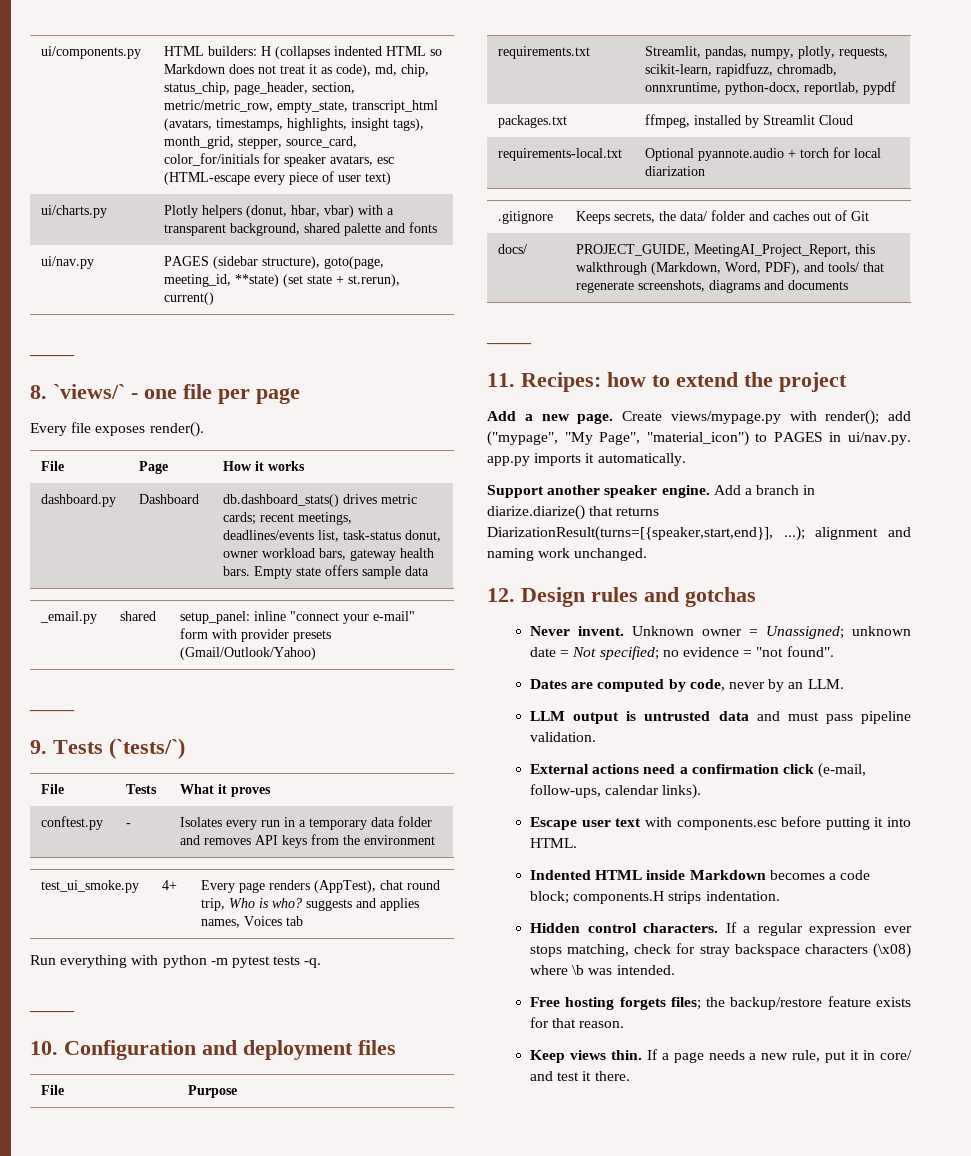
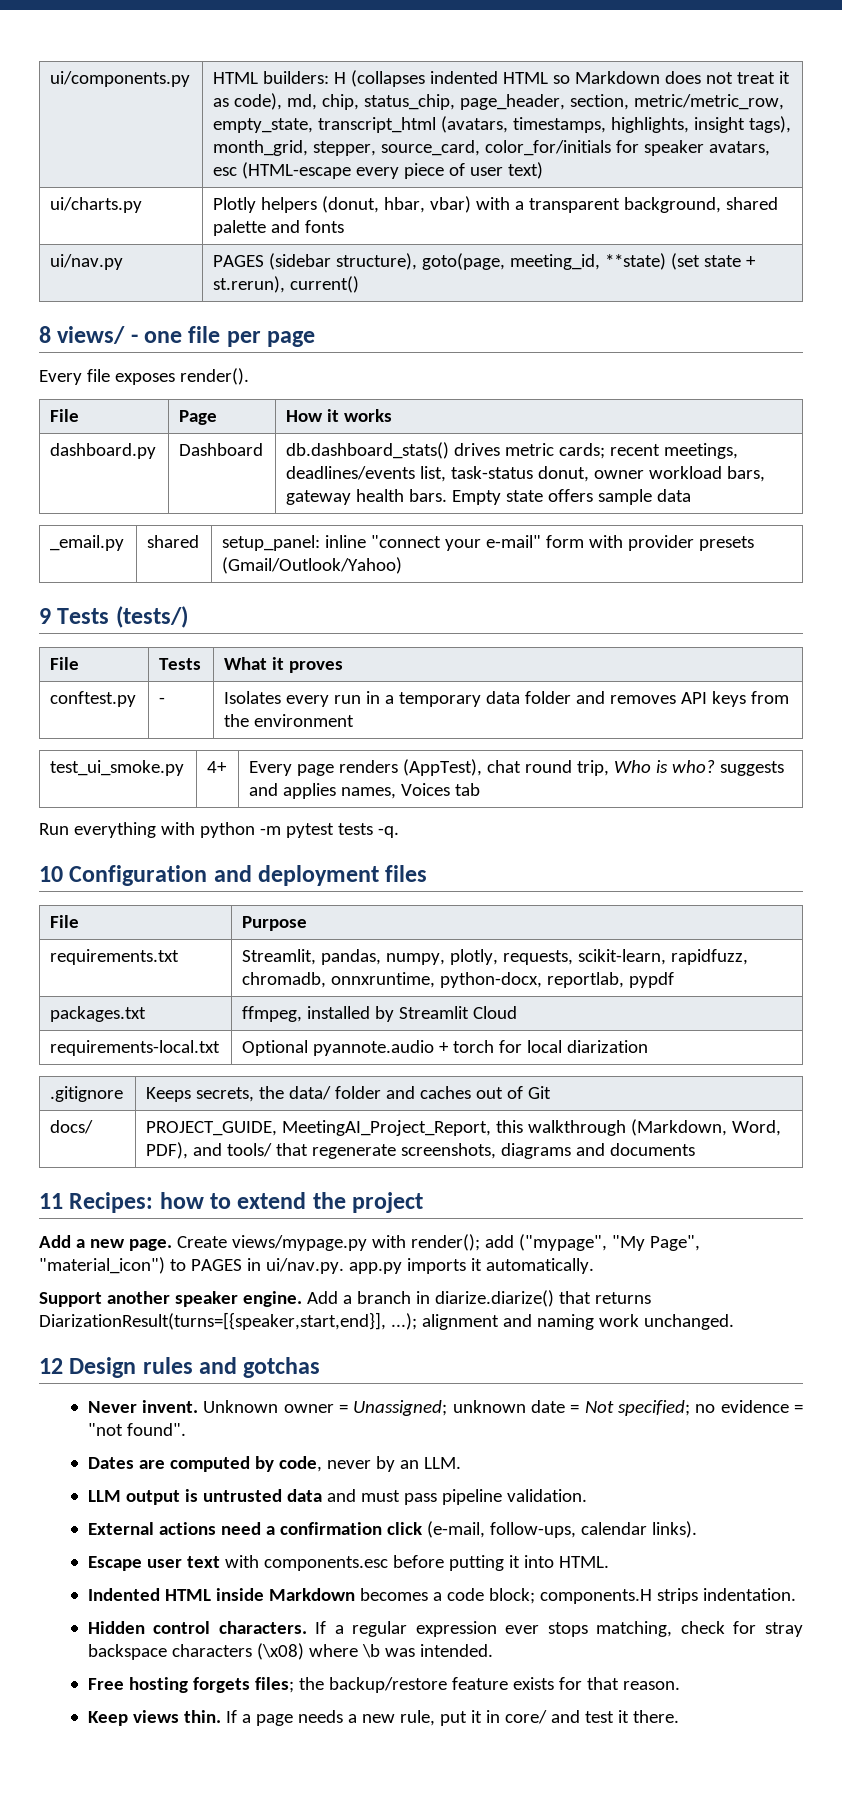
  ui/nav.py | PAGES (sidebar structure), goto(page, meeting_id, **state) (set state + st.rerun), current()
- ____
- 8. `views/` - one file per page
+ 8 views/ - one file per page
  _email.py | shared | setup_panel: inline "connect your e-mail" form with provider presets (Gmail/Outlook/Yahoo)
- ____
- 9. Tests (`tests/`)
+ 9 Tests (tests/)
  Run everything with python -m pytest tests -q.
- ____
- 10. Configuration and deployment files
+ 10 Configuration and deployment files
  docs/ | PROJECT_GUIDE, MeetingAI_Project_Report, this walkthrough (Markdown, Word, PDF), and tools/ that regenerate screenshots, diagrams and documents
- ____
- 11. Recipes: how to extend the project
+ 11 Recipes: how to extend the project
- 12. Design rules and gotchas
+ 12 Design rules and gotchas

